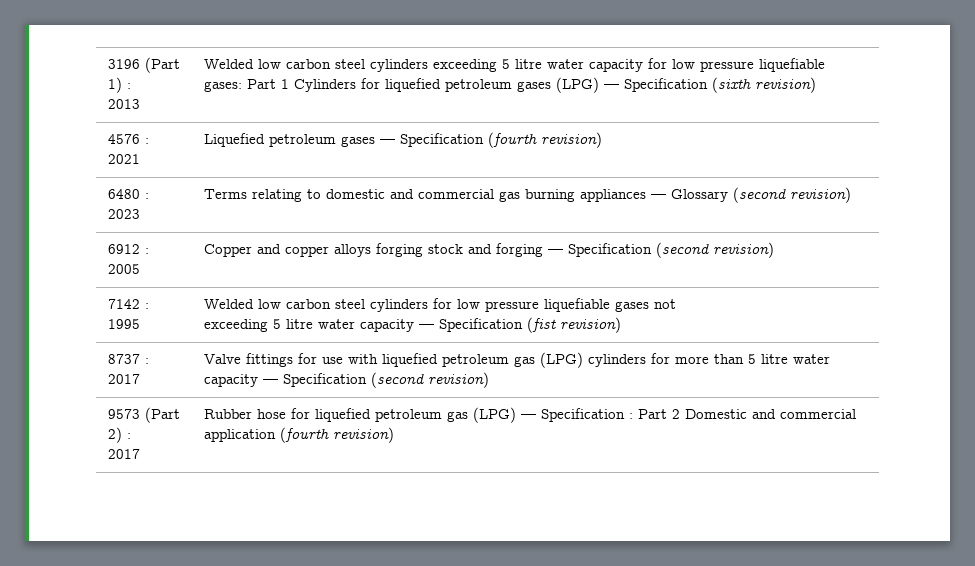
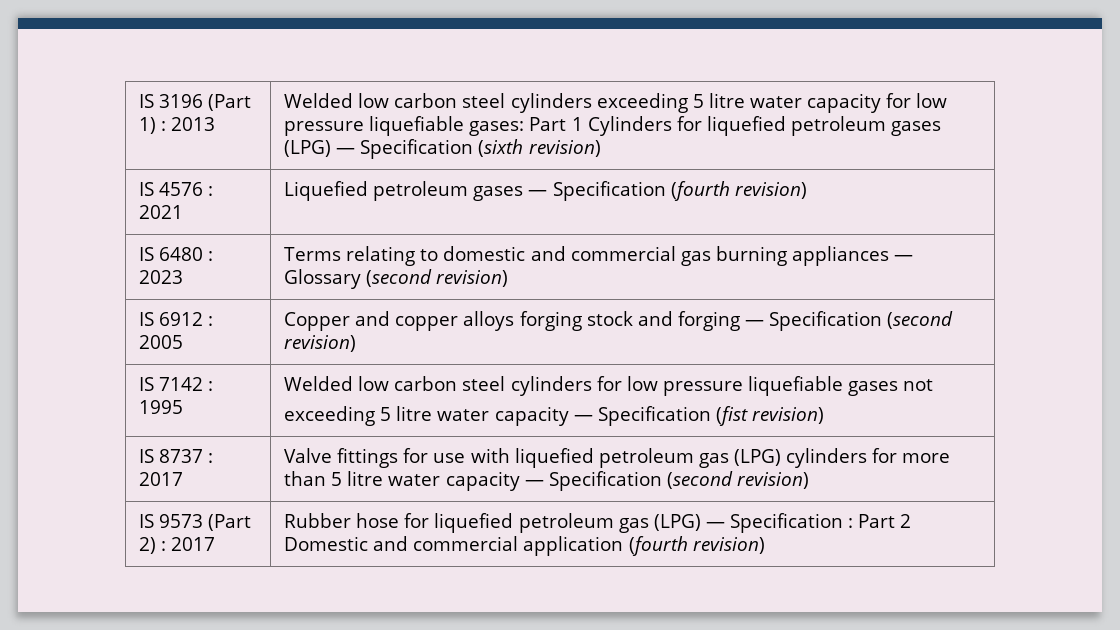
- 3196 (Part 1) :
- 2013 | Welded low carbon steel cylinders exceeding 5 litre water capacity for low pressure liquefiable gases: Part 1 Cylinders for liquefied petroleum gases (LPG) — Specification (sixth revision)
+ IS 3196 (Part 1) : 2013 | Welded low carbon steel cylinders exceeding 5 litre water capacity for low pressure liquefiable gases: Part 1 Cylinders for liquefied petroleum gases (LPG) — Specification (sixth revision)
- 4576 : 2021 | Liquefied petroleum gases — Specification (fourth revision)
+ IS 4576 : 2021 | Liquefied petroleum gases — Specification (fourth revision)
- 6480 : 2023 | Terms relating to domestic and commercial gas burning appliances — Glossary (second revision)
+ IS 6480 : 2023 | Terms relating to domestic and commercial gas burning appliances — Glossary (second revision)
- 6912 : 2005 | Copper and copper alloys forging stock and forging — Specification (second revision)
+ IS 6912 : 2005 | Copper and copper alloys forging stock and forging — Specification (second revision)
- 7142 : 1995 | Welded low carbon steel cylinders for low pressure liquefiable gases not
+ IS 7142 : 1995 | Welded low carbon steel cylinders for low pressure liquefiable gases not
- 8737 : 2017 | Valve fittings for use with liquefied petroleum gas (LPG) cylinders for more than 5 litre water capacity — Specification (second revision)
+ IS 8737 : 2017 | Valve fittings for use with liquefied petroleum gas (LPG) cylinders for more than 5 litre water capacity — Specification (second revision)
- 9573 (Part 2) :
- 2017 | Rubber hose for liquefied petroleum gas (LPG) — Specification : Part 2 Domestic and commercial application (fourth revision)
+ IS 9573 (Part 2) : 2017 | Rubber hose for liquefied petroleum gas (LPG) — Specification : Part 2 Domestic and commercial application (fourth revision)

